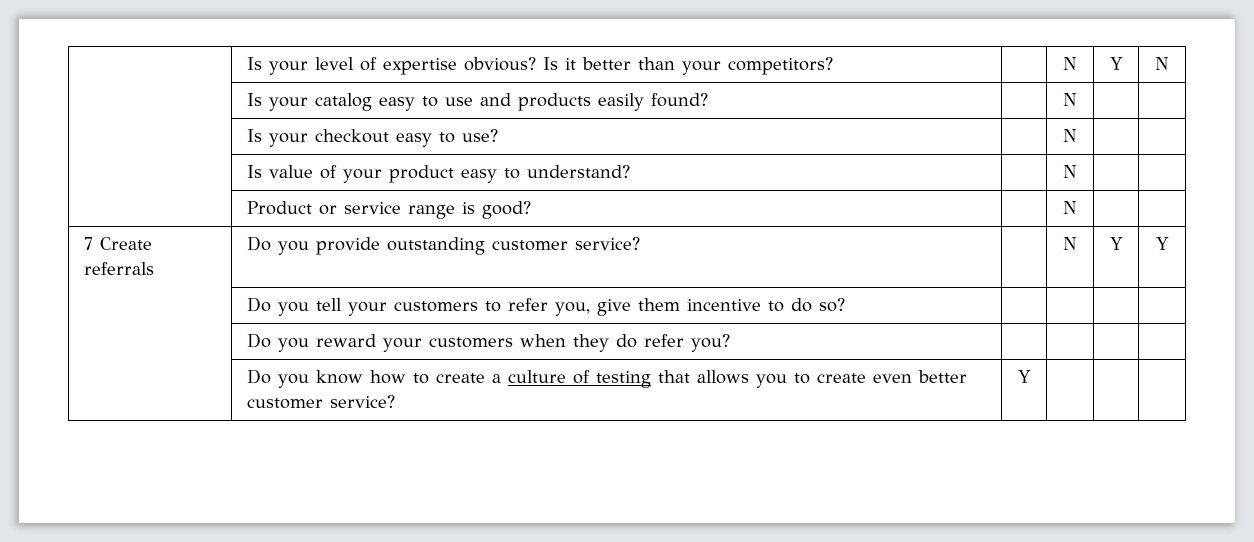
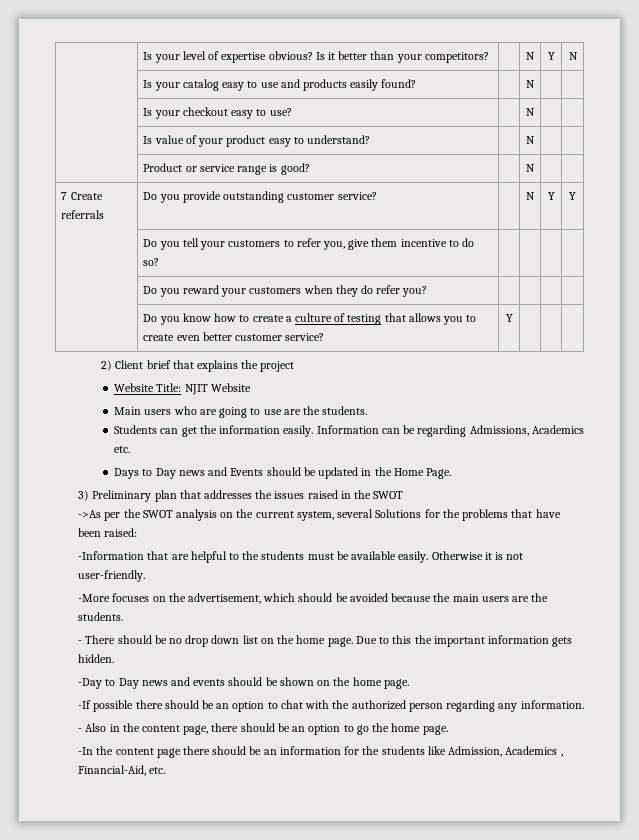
+ 2) Client brief that explains the project
+ Website Title: NJIT Website
+ Main users who are going to use are the students.
+ Students can get the information easily. Information can be regarding Admissions, Academics etc.
+ Days to Day news and Events should be updated in the Home Page.
+ 3) Preliminary plan that addresses the issues raised in the SWOT
+ ->As per the SWOT analysis on the current system, several Solutions for the problems that have been raised:
+ -Information that are helpful to the students must be available easily. Otherwise it is not user-friendly.
+ -More focuses on the advertisement, which should be avoided because the main users are the students.
+ - There should be no drop down list on the home page. Due to this the important information gets hidden.
+ -Day to Day news and events should be shown on the home page.
+ -If possible there should be an option to chat with the authorized person regarding any information.
+ - Also in the content page, there should be an option to go the home page.
+ -In the content page there should be an information for the students like Admission, Academics , Financial-Aid, etc.

